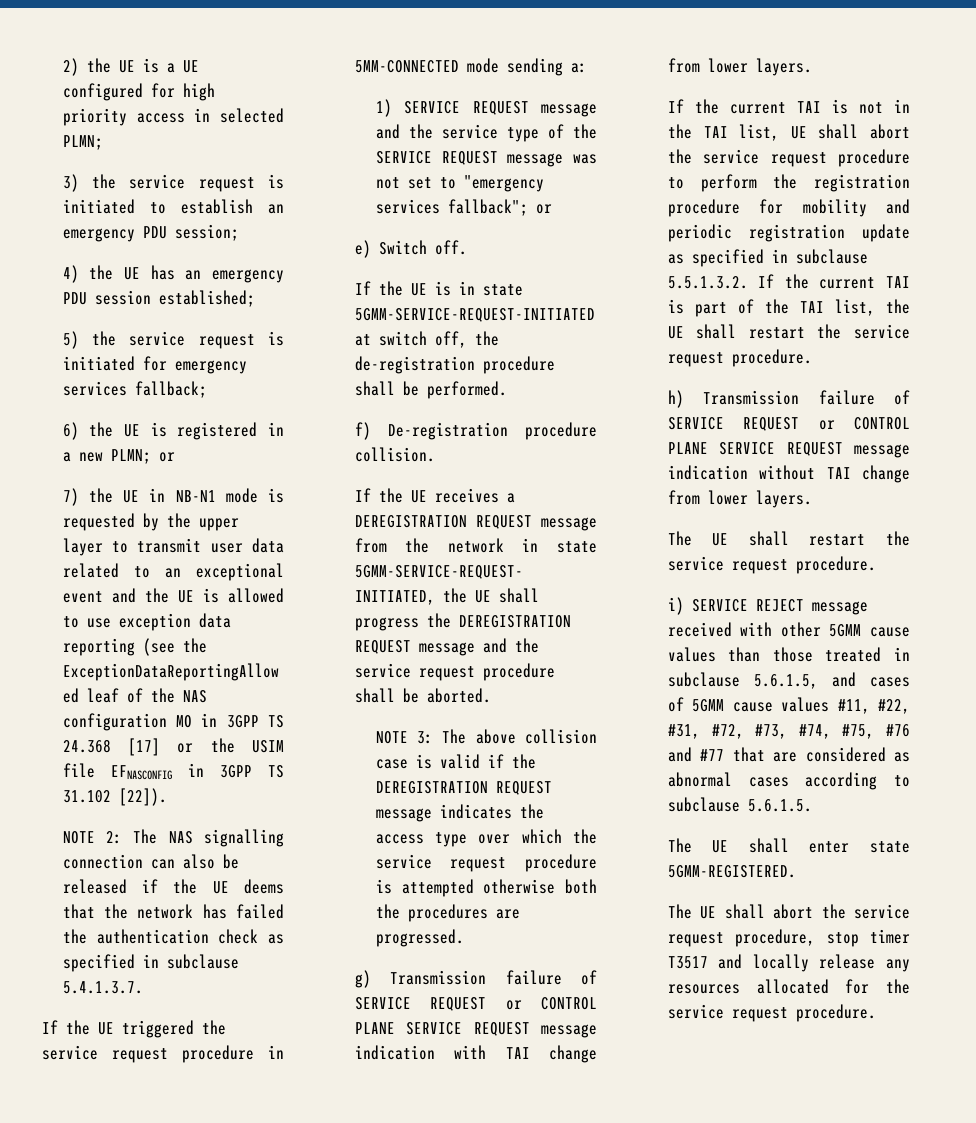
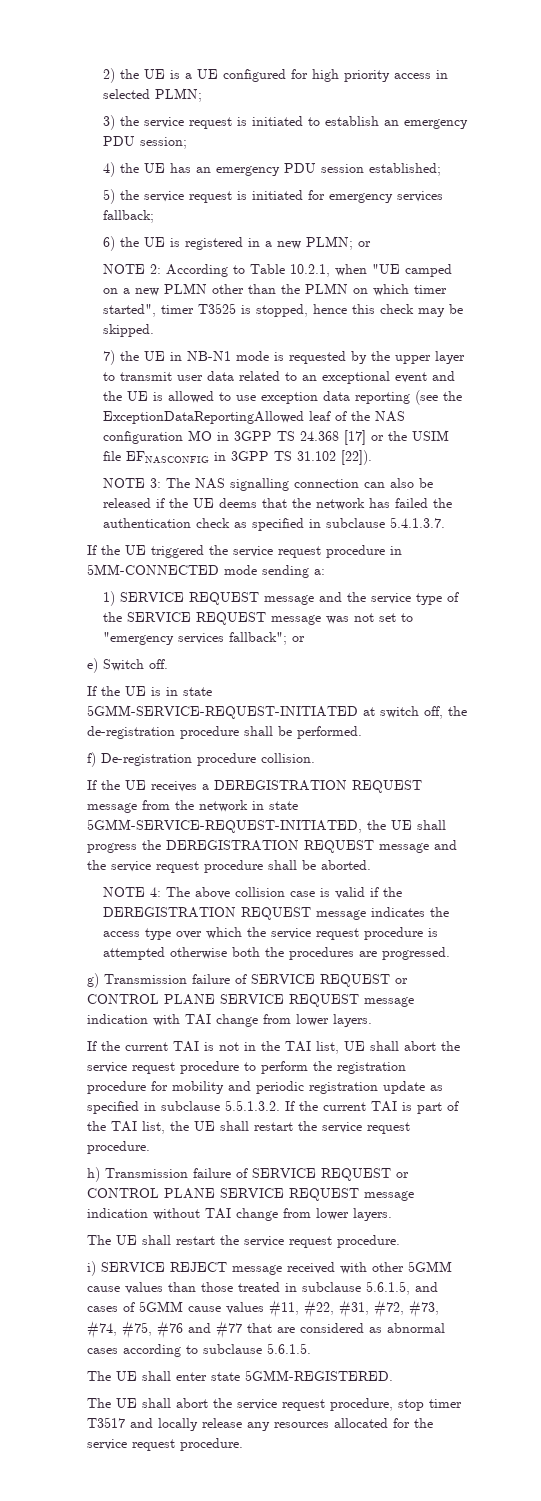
+ NOTE 2: According to Table 10.2.1, when "UE camped on a new PLMN other than the PLMN on which timer started", timer T3525 is stopped, hence this check may be skipped.
- NOTE 2: The NAS signalling connection can also be released if the UE deems that the network has failed the authentication check as specified in subclause 5.4.1.3.7.
+ NOTE 3: The NAS signalling connection can also be released if the UE deems that the network has failed the authentication check as specified in subclause 5.4.1.3.7.
- NOTE 3: The above collision case is valid if the DEREGISTRATION REQUEST message indicates the access type over which the service request procedure is attempted otherwise both the procedures are progressed.
+ NOTE 4: The above collision case is valid if the DEREGISTRATION REQUEST message indicates the access type over which the service request procedure is attempted otherwise both the procedures are progressed.

